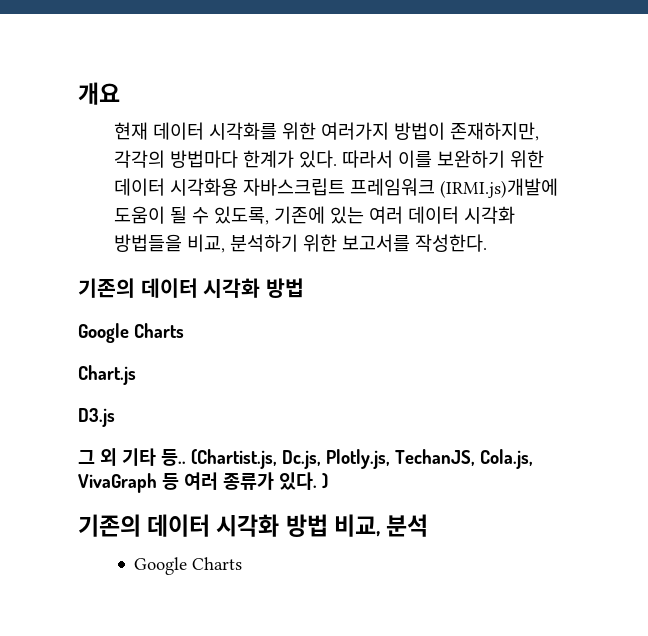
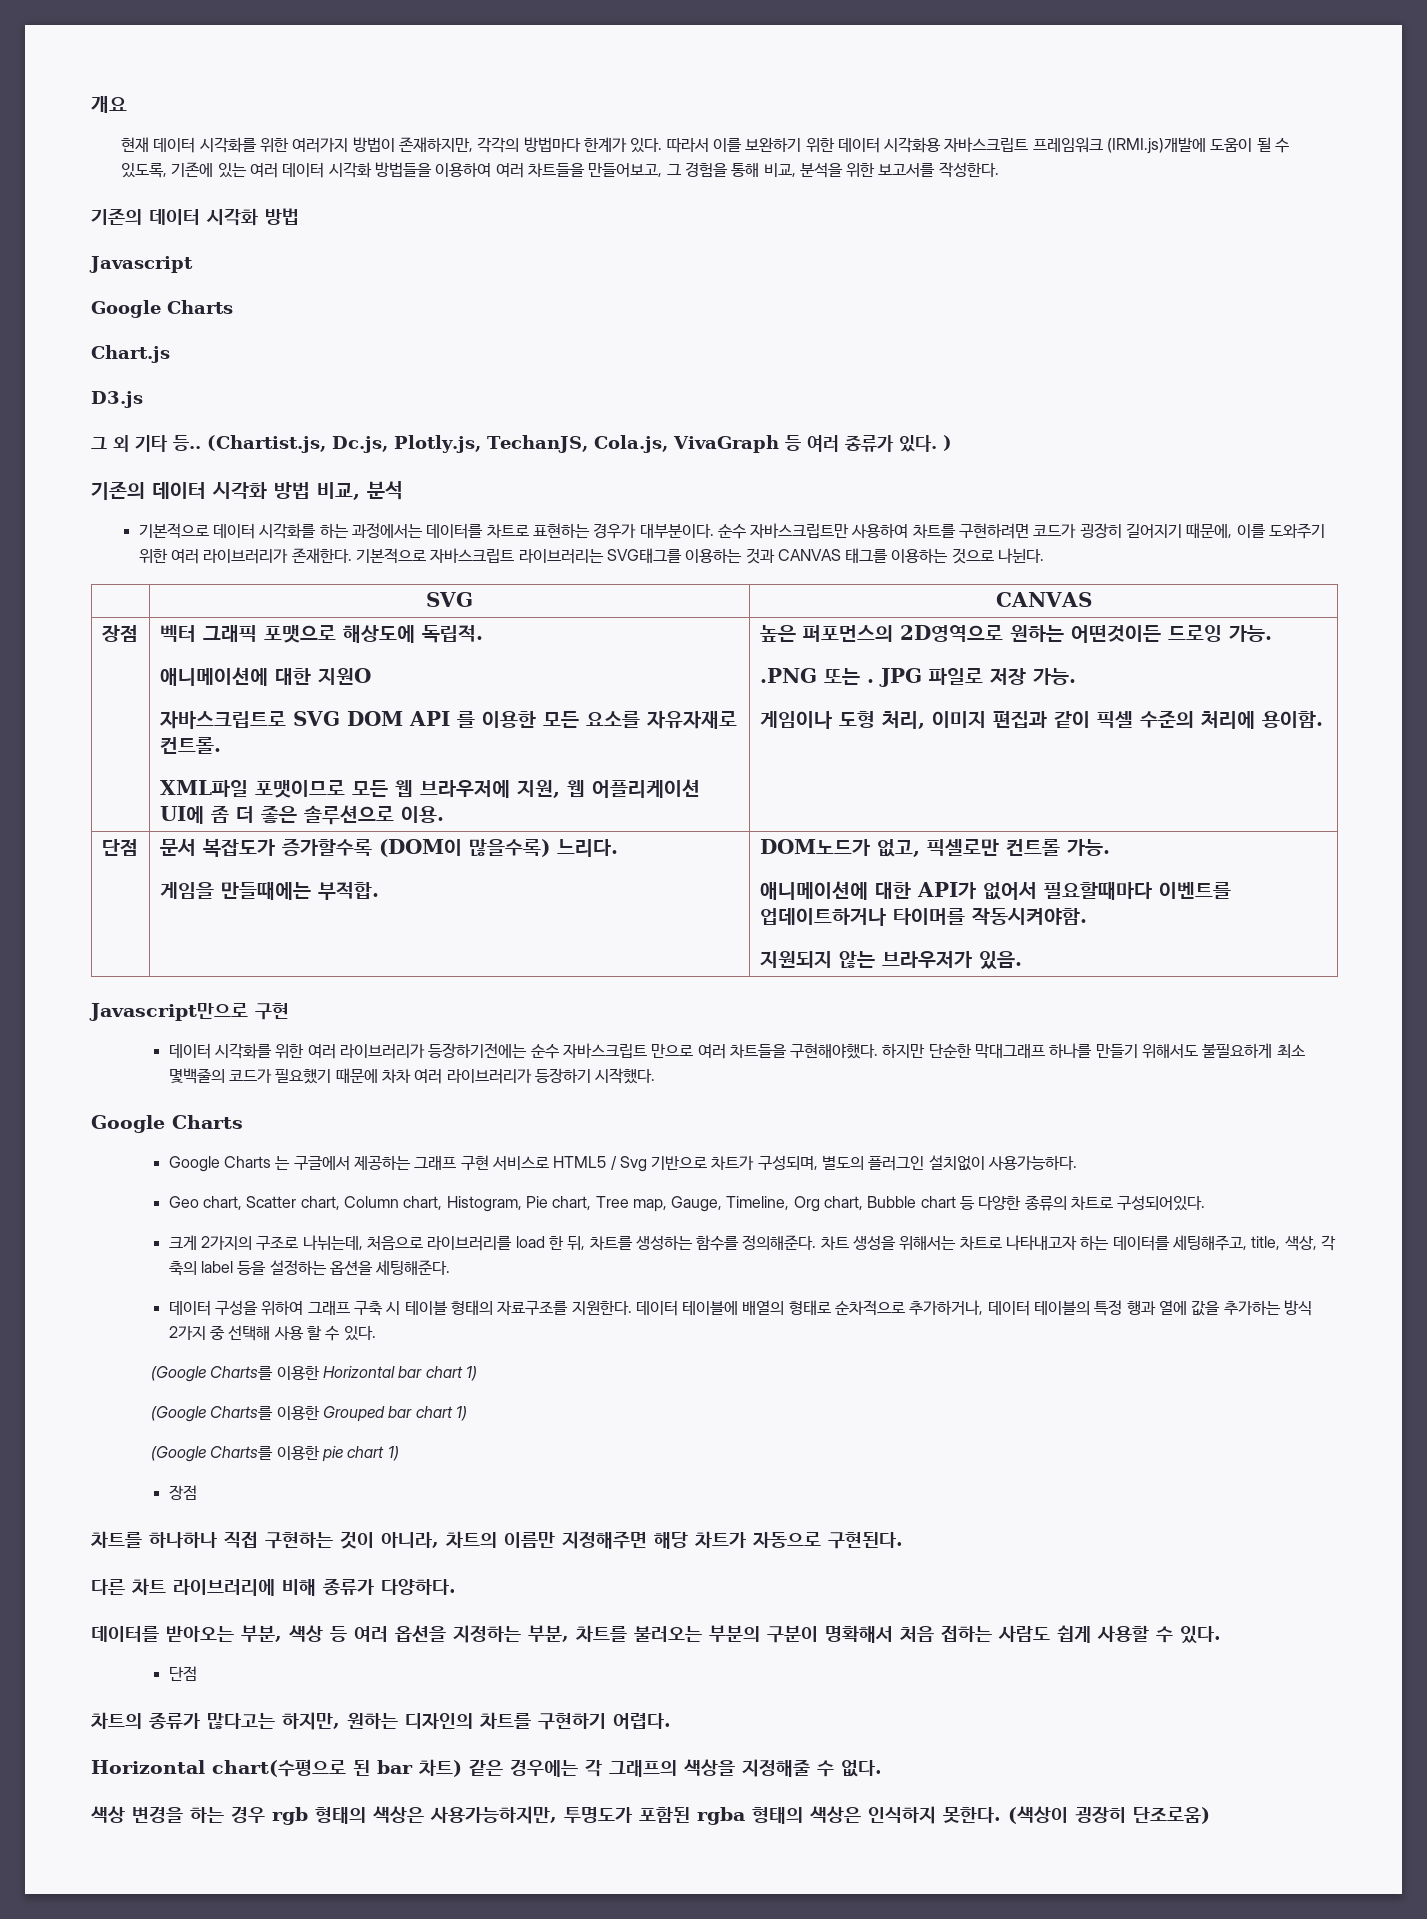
- 따라서 이를 보완하기 위한 데이터 시각화용 자바스크립트 프레임워크 (IRMI.js)개발에 도움이 될 수 있도록, 기존에 있는 여러 데이터 시각화 방법들을 비교, 분석하기 위한 보고서를 작성한다.
+ 따라서 이를 보완하기 위한 데이터 시각화용 자바스크립트 프레임워크 (IRMI.js)개발에 도움이 될 수 있도록, 기존에 있는 여러 데이터 시각화 방법들을 이용하여 여러 차트들을 만들어보고, 그 경험을 통해 비교, 분석을 위한 보고서를 작성한다.
+ Javascript
  기존의 데이터 시각화 방법 비교, 분석
+ 기본적으로 데이터 시각화를 하는 과정에서는 데이터를 차트로 표현하는 경우가 대부분이다. 순수 자바스크립트만 사용하여 차트를 구현하려면 코드가 굉장히 길어지기 때문에, 이를 도와주기 위한 여러 라이브러리가 존재한다. 기본적으로 자바스크립트 라이브러리는 SVG태그를 이용하는 것과 CANVAS 태그를 이용하는 것으로 나뉜다.
+ | SVG | CANVAS
+ 장점 | 벡터 그래픽 포맷으로 해상도에 독립적.
+ 애니메이션에 대한 지원O
+ 자바스크립트로 SVG DOM API 를 이용한 모든 요소를 자유자재로 컨트롤.
+ XML파일 포맷이므로 모든 웹 브라우저에 지원, 웹 어플리케이션 UI에 좀 더 좋은 솔루션으로 이용. | 높은 퍼포먼스의 2D영역으로 원하는 어떤것이든 드로잉 가능.
+ .PNG 또는 . JPG 파일로 저장 가능.
+ 게임이나 도형 처리, 이미지 편집과 같이 픽셀 수준의 처리에 용이함.
+ 단점 | 문서 복잡도가 증가할수록 (DOM이 많을수록) 느리다.
+ 게임을 만들때에는 부적합. | DOM노드가 없고, 픽셀로만 컨트롤 가능.
+ 애니메이션에 대한 API가 없어서 필요할때마다 이벤트를 업데이트하거나 타이머를 작동시켜야함.
+ 지원되지 않는 브라우저가 있음.
+ Javascript만으로 구현
+ 데이터 시각화를 위한 여러 라이브러리가 등장하기전에는 순수 자바스크립트 만으로 여러 차트들을 구현해야했다. 하지만 단순한 막대그래프 하나를 만들기 위해서도 불필요하게 최소 몇백줄의 코드가 필요했기 때문에 차차 여러 라이브러리가 등장하기 시작했다.
  Google Charts
+ Google Charts 는 구글에서 제공하는 그래프 구현 서비스로 HTML5 / Svg 기반으로 차트가 구성되며, 별도의 플러그인 설치없이 사용가능하다.
+ Geo chart, Scatter chart, Column chart, Histogram, Pie chart, Tree map, Gauge, Timeline, Org chart, Bubble chart 등 다양한 종류의 차트로 구성되어있다.
+ 크게 2가지의 구조로 나뉘는데, 처음으로 라이브러리를 load 한 뒤, 차트를 생성하는 함수를 정의해준다. 차트 생성을 위해서는 차트로 나타내고자 하는 데이터를 세팅해주고, title, 색상, 각 축의 label 등을 설정하는 옵션을 세팅해준다.
+ 데이터 구성을 위하여 그래프 구축 시 테이블 형태의 자료구조를 지원한다. 데이터 테이블에 배열의 형태로 순차적으로 추가하거나, 데이터 테이블의 특정 행과 열에 값을 추가하는 방식 2가지 중 선택해 사용 할 수 있다.
+ (Google Charts를 이용한 Horizontal bar chart 1)
+ (Google Charts를 이용한 Grouped bar chart 1)
+ (Google Charts를 이용한 pie chart 1)
+ 장점
+ 차트를 하나하나 직접 구현하는 것이 아니라, 차트의 이름만 지정해주면 해당 차트가 자동으로 구현된다.
+ 다른 차트 라이브러리에 비해 종류가 다양하다.
+ 데이터를 받아오는 부분, 색상 등 여러 옵션을 지정하는 부분, 차트를 불러오는 부분의 구분이 명확해서 처음 접하는 사람도 쉽게 사용할 수 있다.
+ 단점
+ 차트의 종류가 많다고는 하지만, 원하는 디자인의 차트를 구현하기 어렵다.
+ Horizontal chart(수평으로 된 bar 차트) 같은 경우에는 각 그래프의 색상을 지정해줄 수 없다.
+ 색상 변경을 하는 경우 rgb 형태의 색상은 사용가능하지만, 투명도가 포함된 rgba 형태의 색상은 인식하지 못한다. (색상이 굉장히 단조로움)

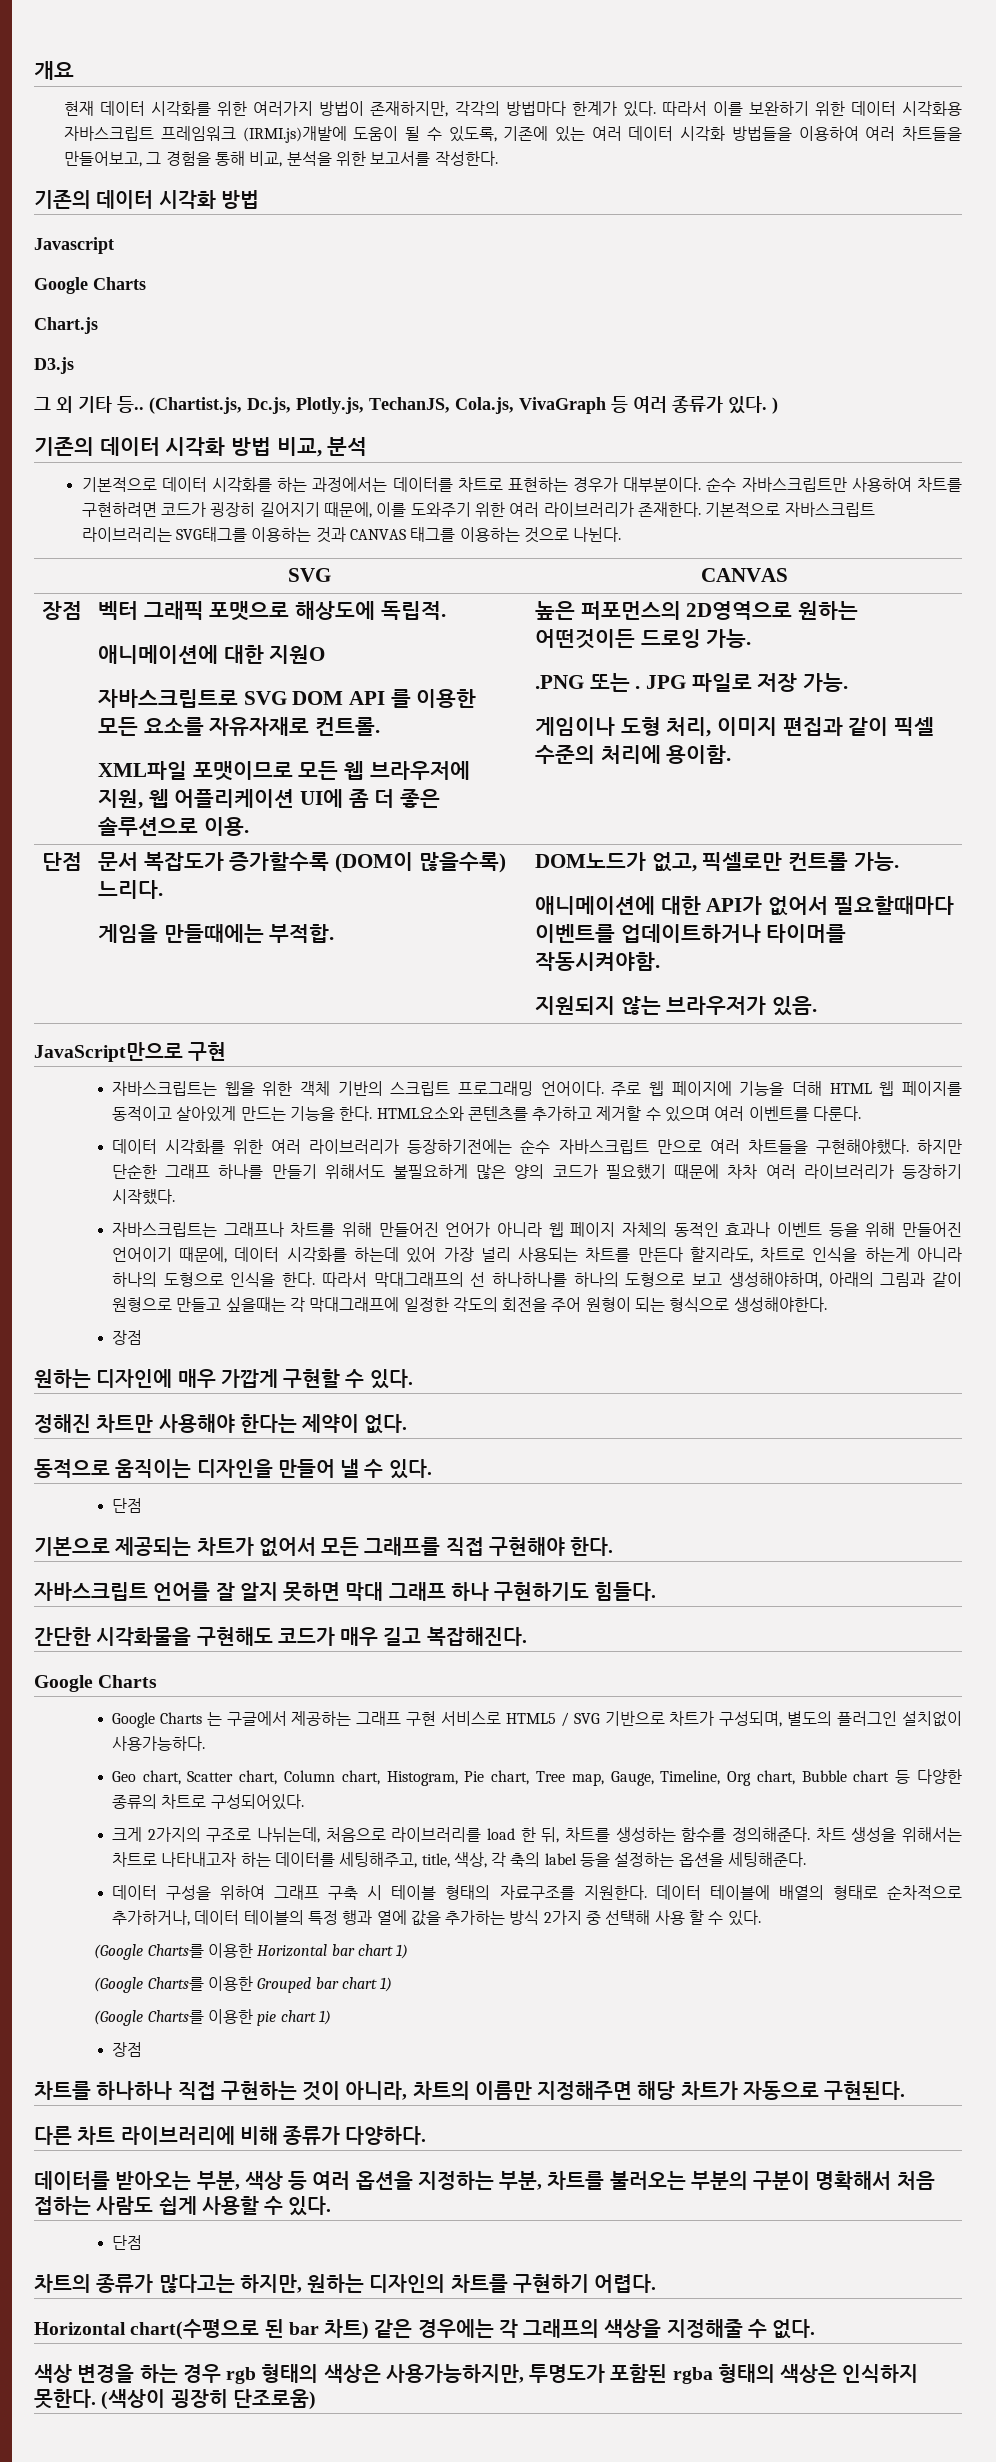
- Javascript만으로 구현
+ JavaScript만으로 구현
+ 자바스크립트는 웹을 위한 객체 기반의 스크립트 프로그래밍 언어이다. 주로 웹 페이지에 기능을 더해 HTML 웹 페이지를 동적이고 살아있게 만드는 기능을 한다. HTML요소와 콘텐츠를 추가하고 제거할 수 있으며 여러 이벤트를 다룬다.
- 하지만 단순한 막대그래프 하나를 만들기 위해서도 불필요하게 최소 몇백줄의 코드가 필요했기 때문에 차차 여러 라이브러리가 등장하기 시작했다.
+ 하지만 단순한 그래프 하나를 만들기 위해서도 불필요하게 많은 양의 코드가 필요했기 때문에 차차 여러 라이브러리가 등장하기 시작했다.
+ 자바스크립트는 그래프나 차트를 위해 만들어진 언어가 아니라 웹 페이지 자체의 동적인 효과나 이벤트 등을 위해 만들어진 언어이기 때문에, 데이터 시각화를 하는데 있어 가장 널리 사용되는 차트를 만든다 할지라도, 차트로 인식을 하는게 아니라 하나의 도형으로 인식을 한다. 따라서 막대그래프의 선 하나하나를 하나의 도형으로 보고 생성해야하며, 아래의 그림과 같이 원형으로 만들고 싶을때는 각 막대그래프에 일정한 각도의 회전을 주어 원형이 되는 형식으로 생성해야한다.
+ 장점
+ 원하는 디자인에 매우 가깝게 구현할 수 있다.
+ 정해진 차트만 사용해야 한다는 제약이 없다.
+ 동적으로 움직이는 디자인을 만들어 낼 수 있다.
+ 단점
+ 기본으로 제공되는 차트가 없어서 모든 그래프를 직접 구현해야 한다.
+ 자바스크립트 언어를 잘 알지 못하면 막대 그래프 하나 구현하기도 힘들다.
+ 간단한 시각화물을 구현해도 코드가 매우 길고 복잡해진다.
- Google Charts 는 구글에서 제공하는 그래프 구현 서비스로 HTML5 / Svg 기반으로 차트가 구성되며, 별도의 플러그인 설치없이 사용가능하다.
+ Google Charts 는 구글에서 제공하는 그래프 구현 서비스로 HTML5 / SVG 기반으로 차트가 구성되며, 별도의 플러그인 설치없이 사용가능하다.

